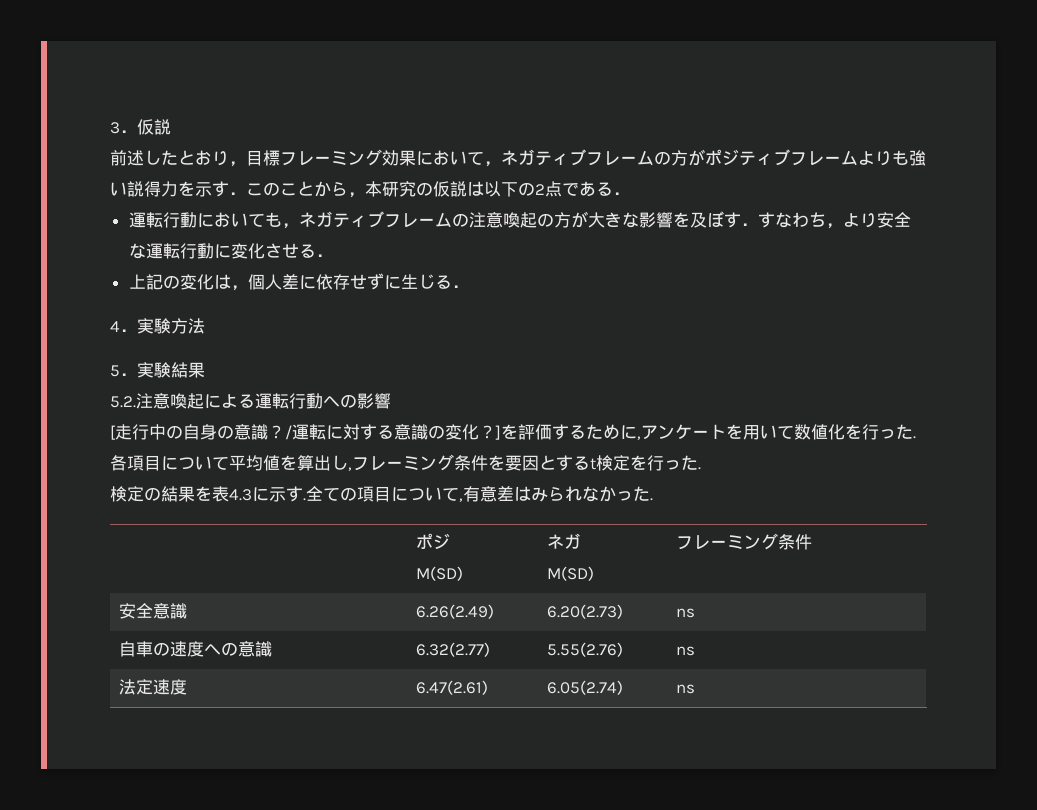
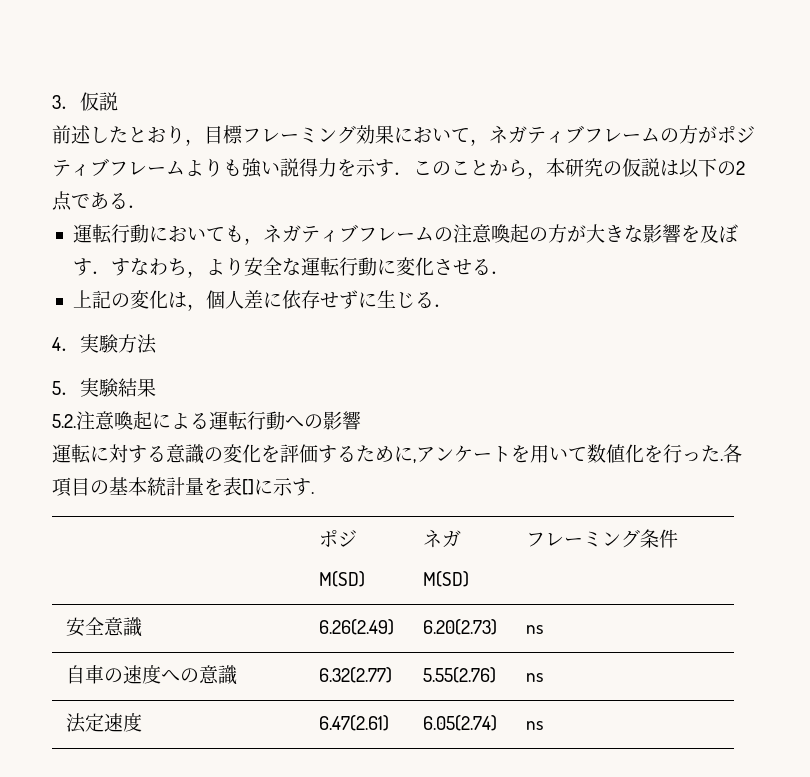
- [走行中の自身の意識？/運転に対する意識の変化？]を評価するために,アンケートを用いて数値化を行った.
+ 運転に対する意識の変化を評価するために,アンケートを用いて数値化を行った.
- 各項目について平均値を算出し,フレーミング条件を要因とするt検定を行った.
- 検定の結果を表4.3に示す.全ての項目について,有意差はみられなかった.
+ 各項目の基本統計量を表[]に示す.

